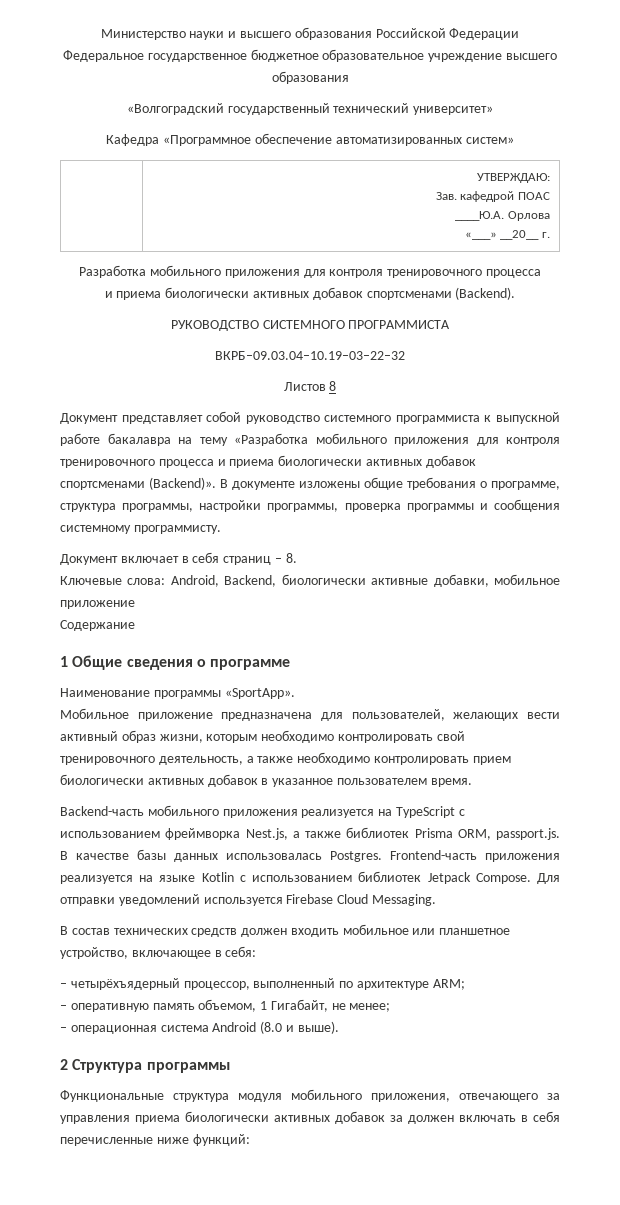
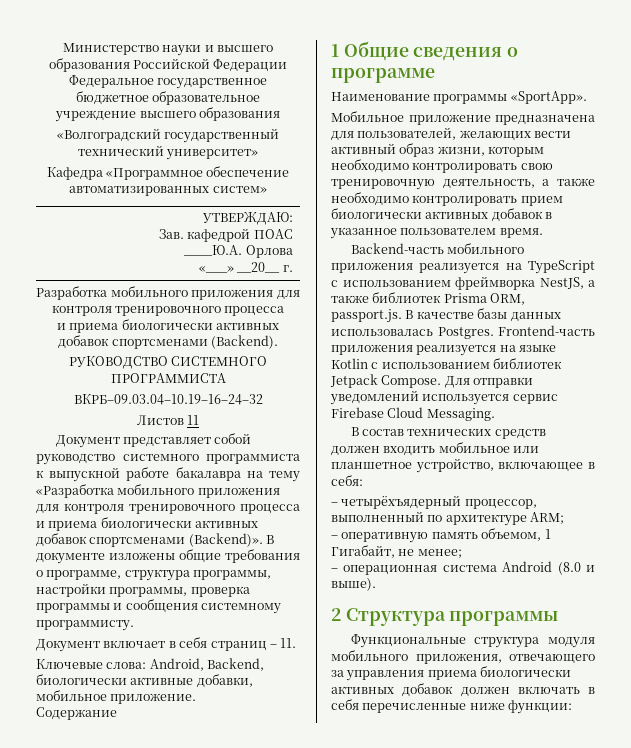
- ВКРБ–09.03.04–10.19–03–22–32
+ ВКРБ–09.03.04–10.19–16–24–32
- Листов 8
+ Листов 11
- Документ включает в себя страниц – 8.
+ Документ включает в себя страниц – 11.
- Ключевые слова: Android, Backend, биологически активные добавки, мобильное приложение
+ Ключевые слова: Android, Backend, биологически активные добавки, мобильное приложение.
- Мобильное приложение предназначена для пользователей, желающих вести активный образ жизни, которым необходимо контролировать свой тренировочного деятельность, а также необходимо контролировать прием биологически активных добавок в указанное пользователем время.
+ Мобильное приложение предназначена для пользователей, желающих вести активный образ жизни, которым необходимо контролировать свою тренировочную деятельность, а также необходимо контролировать прием биологически активных добавок в указанное пользователем время.
- Backend-часть мобильного приложения реализуется на TypeScript с использованием фреймворка Nest.js, а также библиотек Prisma ORM, passport.js. В качестве базы данных использовалась Postgres.
+ Backend-часть мобильного приложения реализуется на TypeScript с использованием фреймворка NestJS, а также библиотек Prisma ORM, passport.js. В качестве базы данных использовалась Postgres.
- Для отправки уведомлений используется Firebase Cloud Messaging.
+ Для отправки уведомлений используется сервис Firebase Cloud Messaging.
- Функциональные структура модуля мобильного приложения, отвечающего за управления приема биологически активных добавок за должен включать в себя перечисленные ниже функций:
+ Функциональные структура модуля мобильного приложения, отвечающего за управления приема биологически активных добавок должен включать в себя перечисленные ниже функции:

